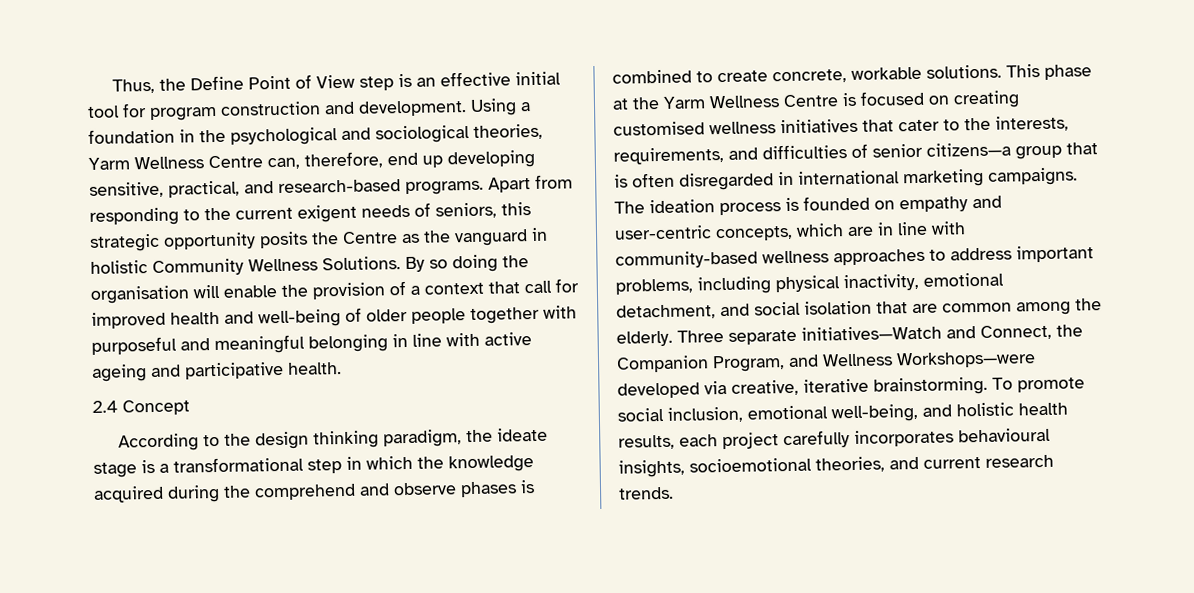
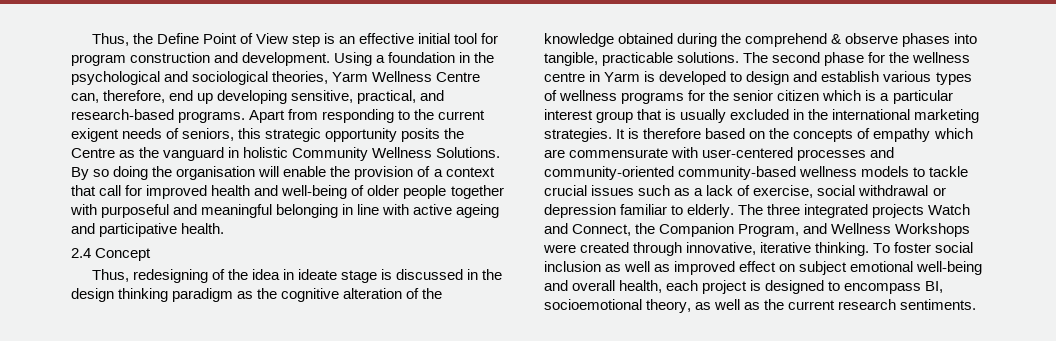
- According to the design thinking paradigm, the ideate stage is a transformational step in which the knowledge acquired during the comprehend and observe phases is combined to create concrete, workable solutions. This phase at the Yarm Wellness Centre is focused on creating customised wellness initiatives that cater to the interests, requirements, and difficulties of senior citizens—a group that is often disregarded in international marketing campaigns. The ideation process is founded on empathy and user-centric concepts, which are in line with community-based wellness approaches to address important problems, including physical inactivity, emotional detachment, and social isolation that are common among the elderly. Three separate initiatives—Watch and Connect, the Companion Program, and Wellness Workshops—were developed via creative, iterative brainstorming. To promote social inclusion, emotional well-being, and holistic health results, each project carefully incorporates behavioural insights, socioemotional theories, and current research trends.
+ Thus, redesigning of the idea in ideate stage is discussed in the design thinking paradigm as the cognitive alteration of the knowledge obtained during the comprehend & observe phases into tangible, practicable solutions. The second phase for the wellness centre in Yarm is developed to design and establish various types of wellness programs for the senior citizen which is a particular interest group that is usually excluded in the international marketing strategies. It is therefore based on the concepts of empathy which are commensurate with user-centered processes and community-oriented community-based wellness models to tackle crucial issues such as a lack of exercise, social withdrawal or depression familiar to elderly. The three integrated projects Watch and Connect, the Companion Program, and Wellness Workshops were created through innovative, iterative thinking. To foster social inclusion as well as improved effect on subject emotional well-being and overall health, each project is designed to encompass BI, socioemotional theory, as well as the current research sentiments.

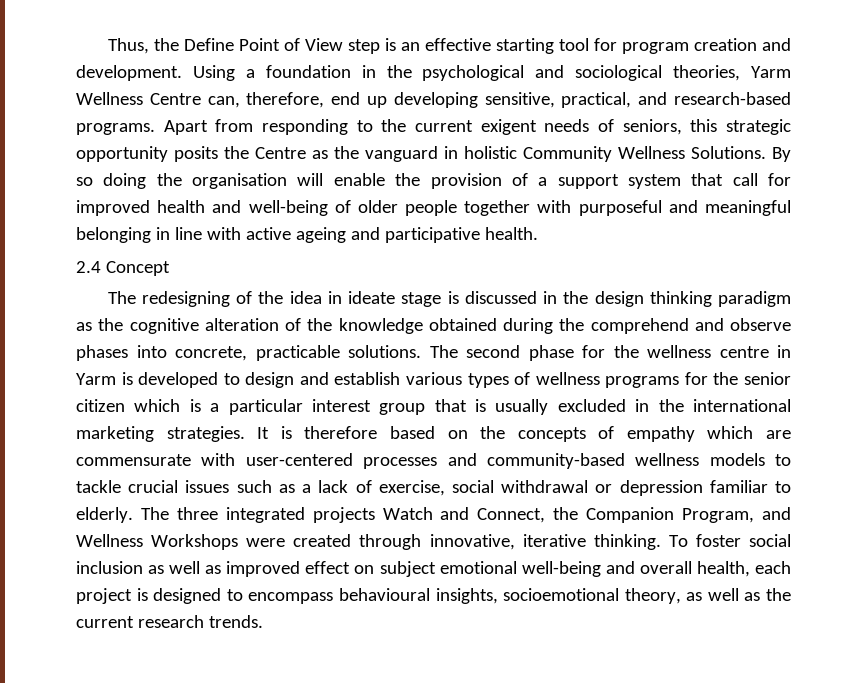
- Thus, the Define Point of View step is an effective initial tool for program construction and development.
+ Thus, the Define Point of View step is an effective starting tool for program creation and development.
- By so doing the organisation will enable the provision of a context that call for improved health and well-being of older people together with purposeful and meaningful belonging in line with active ageing and participative health.
+ By so doing the organisation will enable the provision of a support system that call for improved health and well-being of older people together with purposeful and meaningful belonging in line with active ageing and participative health.
- Thus, redesigning of the idea in ideate stage is discussed in the design thinking paradigm as the cognitive alteration of the knowledge obtained during the comprehend & observe phases into tangible, practicable solutions.
+ The redesigning of the idea in ideate stage is discussed in the design thinking paradigm as the cognitive alteration of the knowledge obtained during the comprehend and observe phases into concrete, practicable solutions.
- It is therefore based on the concepts of empathy which are commensurate with user-centered processes and community-oriented community-based wellness models to tackle crucial issues such as a lack of exercise, social withdrawal or depression familiar to elderly.
+ It is therefore based on the concepts of empathy which are commensurate with user-centered processes and community-based wellness models to tackle crucial issues such as a lack of exercise, social withdrawal or depression familiar to elderly.
- To foster social inclusion as well as improved effect on subject emotional well-being and overall health, each project is designed to encompass BI, socioemotional theory, as well as the current research sentiments.
+ To foster social inclusion as well as improved effect on subject emotional well-being and overall health, each project is designed to encompass behavioural insights, socioemotional theory, as well as the current research trends.

